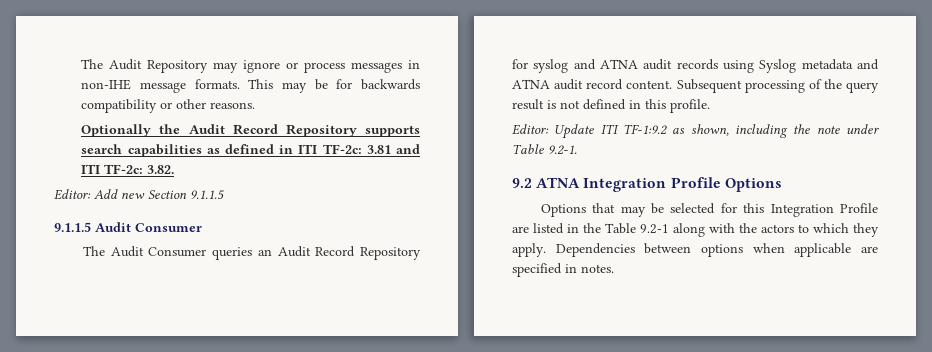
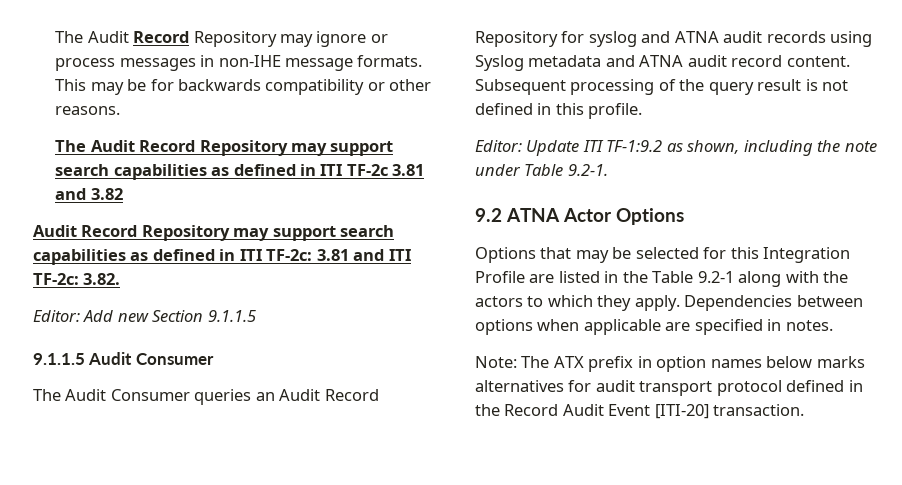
- The Audit Repository may ignore or process messages in non-IHE message formats.
+ The Audit Record Repository may ignore or process messages in non-IHE message formats.
- Optionally the Audit Record Repository supports search capabilities as defined in ITI TF-2c: 3.81 and ITI TF-2c: 3.82.
+ The Audit Record Repository may support search capabilities as defined in ITI TF-2c 3.81 and 3.82
+ Audit Record Repository may support search capabilities as defined in ITI TF-2c: 3.81 and ITI TF-2c: 3.82.
- 9.2 ATNA Integration Profile Options
+ 9.2 ATNA Actor Options
+ Note: The ATX prefix in option names below marks alternatives for audit transport protocol defined in the Record Audit Event [ITI-20] transaction.

